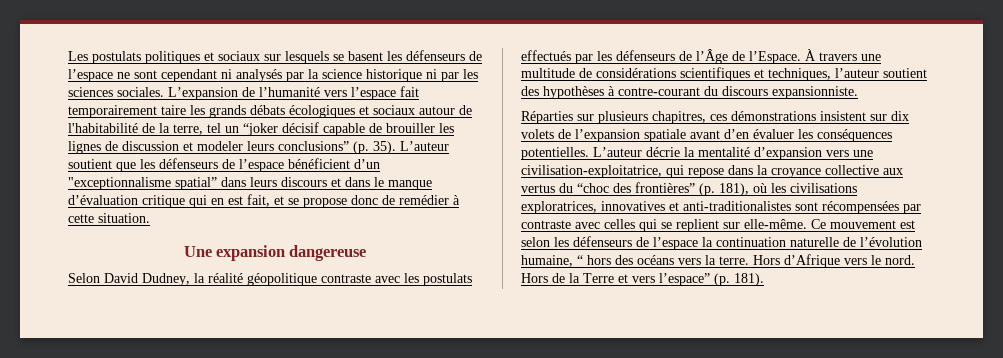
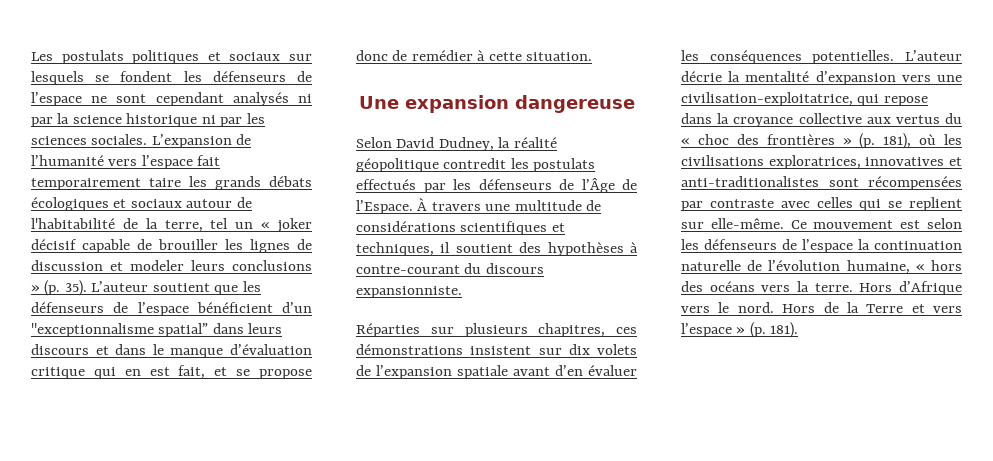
- Les postulats politiques et sociaux sur lesquels se basent les défenseurs de l’espace ne sont cependant ni analysés par la science historique ni par les sciences sociales.
+ Les postulats politiques et sociaux sur lesquels se fondent les défenseurs de l’espace ne sont cependant analysés ni par la science historique ni par les sciences sociales.
- L’expansion de l’humanité vers l’espace fait temporairement taire les grands débats écologiques et sociaux autour de l'habitabilité de la terre, tel un “joker décisif capable de brouiller les lignes de discussion et modeler leurs conclusions” (p. 35).
+ L’expansion de l’humanité vers l’espace fait temporairement taire les grands débats écologiques et sociaux autour de l'habitabilité de la terre, tel un « joker décisif capable de brouiller les lignes de discussion et modeler leurs conclusions » (p. 35).
- Selon David Dudney, la réalité géopolitique contraste avec les postulats effectués par les défenseurs de l’Âge de l’Espace.
+ Selon David Dudney, la réalité géopolitique contredit les postulats effectués par les défenseurs de l’Âge de l’Espace.
- À travers une multitude de considérations scientifiques et techniques, l’auteur soutient des hypothèses à contre-courant du discours expansionniste.
+ À travers une multitude de considérations scientifiques et techniques, il soutient des hypothèses à contre-courant du discours expansionniste.
- L’auteur décrie la mentalité d’expansion vers une civilisation-exploitatrice, qui repose dans la croyance collective aux vertus du “choc des frontières” (p. 181), où les civilisations exploratrices, innovatives et anti-traditionalistes sont récompensées par contraste avec celles qui se replient sur elle-même.
+ L’auteur décrie la mentalité d’expansion vers une civilisation-exploitatrice, qui repose dans la croyance collective aux vertus du « choc des frontières » (p. 181), où les civilisations exploratrices, innovatives et anti-traditionalistes sont récompensées par contraste avec celles qui se replient sur elle-même.
- Ce mouvement est selon les défenseurs de l’espace la continuation naturelle de l’évolution humaine, “ hors des océans vers la terre.
+ Ce mouvement est selon les défenseurs de l’espace la continuation naturelle de l’évolution humaine, « hors des océans vers la terre.
- Hors de la Terre et vers l’espace” (p. 181).
+ Hors de la Terre et vers l’espace » (p. 181).

